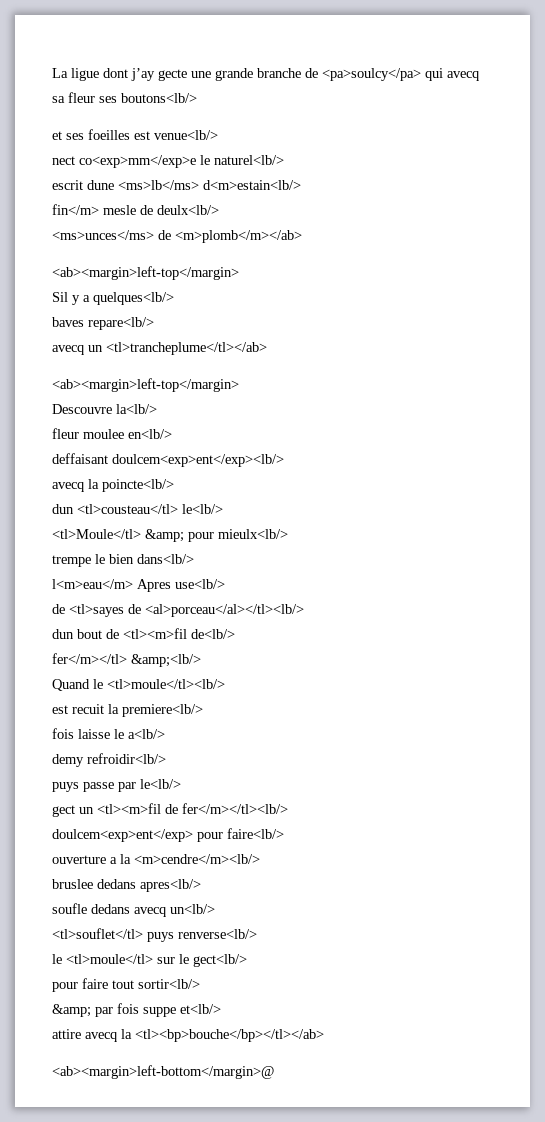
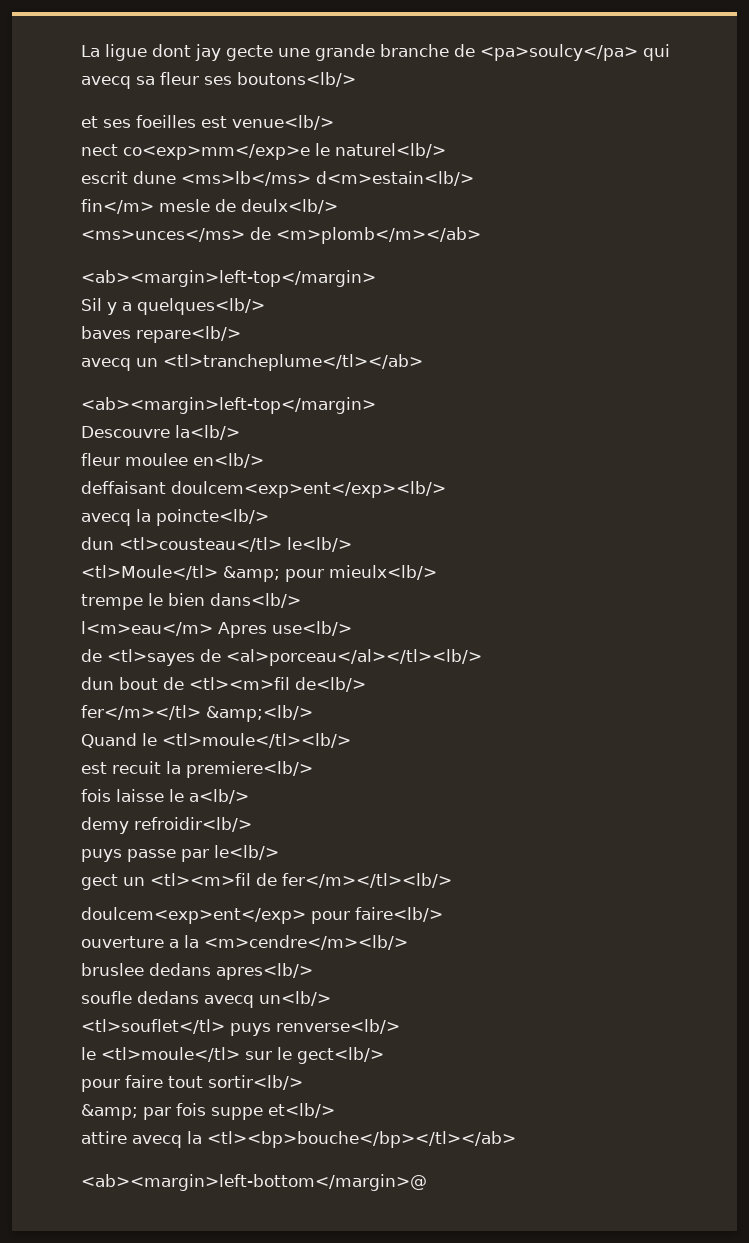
- La ligue dont j’ay gecte une grande branche de <pa>soulcy</pa> qui avecq sa fleur ses boutons<lb/>
+ La ligue dont jay gecte une grande branche de <pa>soulcy</pa> qui avecq sa fleur ses boutons<lb/>

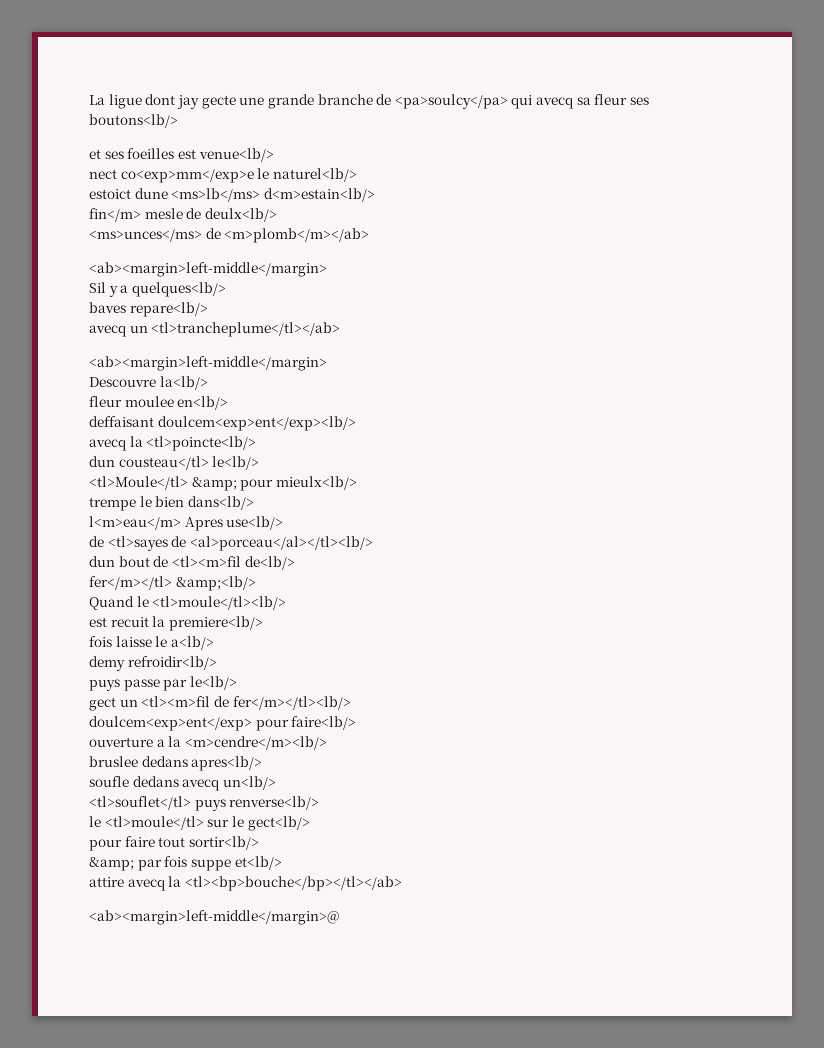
- escrit dune <ms>lb</ms> d<m>estain<lb/>
+ estoict dune <ms>lb</ms> d<m>estain<lb/>
  <ms>unces</ms> de <m>plomb</m></ab>
- <ab><margin>left-top</margin>
+ <ab><margin>left-middle</margin>
  avecq un <tl>trancheplume</tl></ab>
- <ab><margin>left-top</margin>
+ <ab><margin>left-middle</margin>
- avecq la poincte<lb/>
- dun <tl>cousteau</tl> le<lb/>
+ avecq la <tl>poincte<lb/>
+ dun cousteau</tl> le<lb/>
- <ab><margin>left-bottom</margin>@
+ <ab><margin>left-middle</margin>@

